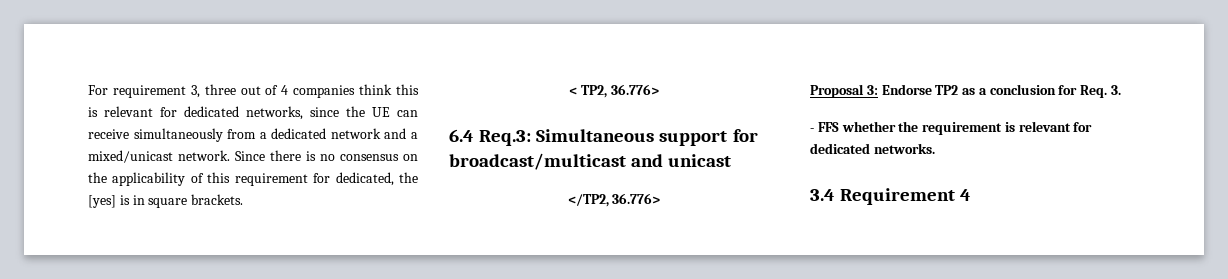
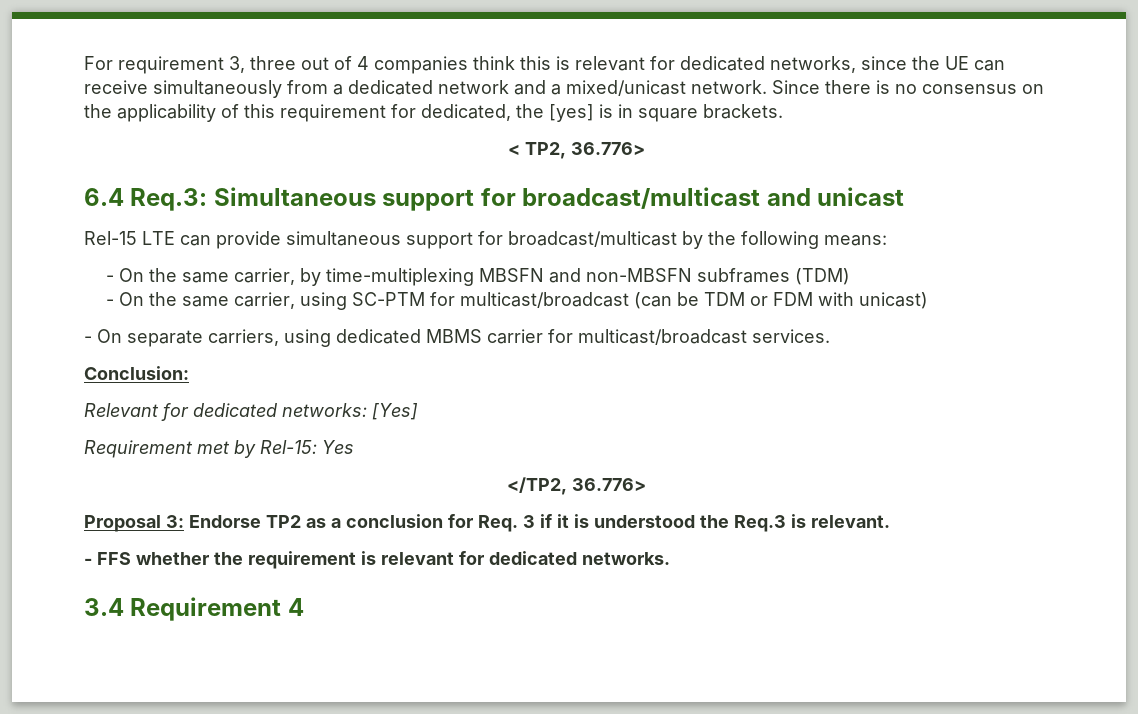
+ Rel-15 LTE can provide simultaneous support for broadcast/multicast by the following means:
+ - On the same carrier, by time-multiplexing MBSFN and non-MBSFN subframes (TDM)
+ - On the same carrier, using SC-PTM for multicast/broadcast (can be TDM or FDM with unicast)
+ - On separate carriers, using dedicated MBMS carrier for multicast/broadcast services.
+ Conclusion:
+ Relevant for dedicated networks: [Yes]
+ Requirement met by Rel-15: Yes
- Proposal 3: Endorse TP2 as a conclusion for Req. 3.
+ Proposal 3: Endorse TP2 as a conclusion for Req. 3 if it is understood the Req.3 is relevant.

